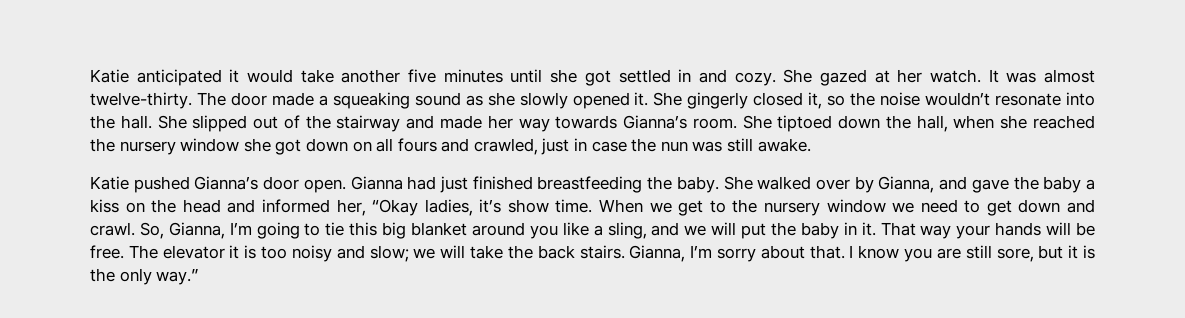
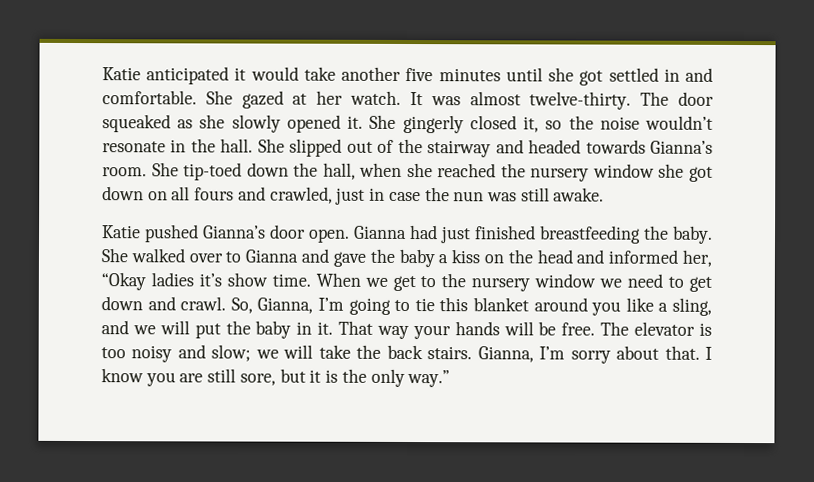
- Katie anticipated it would take another five minutes until she got settled in and cozy.
+ Katie anticipated it would take another five minutes until she got settled in and comfortable.
- The door made a squeaking sound as she slowly opened it.
+ The door squeaked as she slowly opened it.
- She gingerly closed it, so the noise wouldn’t resonate into the hall.
+ She gingerly closed it, so the noise wouldn’t resonate in the hall.
- She slipped out of the stairway and made her way towards Gianna’s room.
+ She slipped out of the stairway and headed towards Gianna’s room.
- She tiptoed down the hall, when she reached the nursery window she got down on all fours and crawled, just in case the nun was still awake.
+ She tip-toed down the hall, when she reached the nursery window she got down on all fours and crawled, just in case the nun was still awake.
- She walked over by Gianna, and gave the baby a kiss on the head and informed her, “Okay ladies, it’s show time.
+ She walked over to Gianna and gave the baby a kiss on the head and informed her, “Okay ladies it’s show time.
- So, Gianna, I’m going to tie this big blanket around you like a sling, and we will put the baby in it.
+ So, Gianna, I’m going to tie this blanket around you like a sling, and we will put the baby in it.
- The elevator it is too noisy and slow; we will take the back stairs.
+ The elevator is too noisy and slow; we will take the back stairs.

